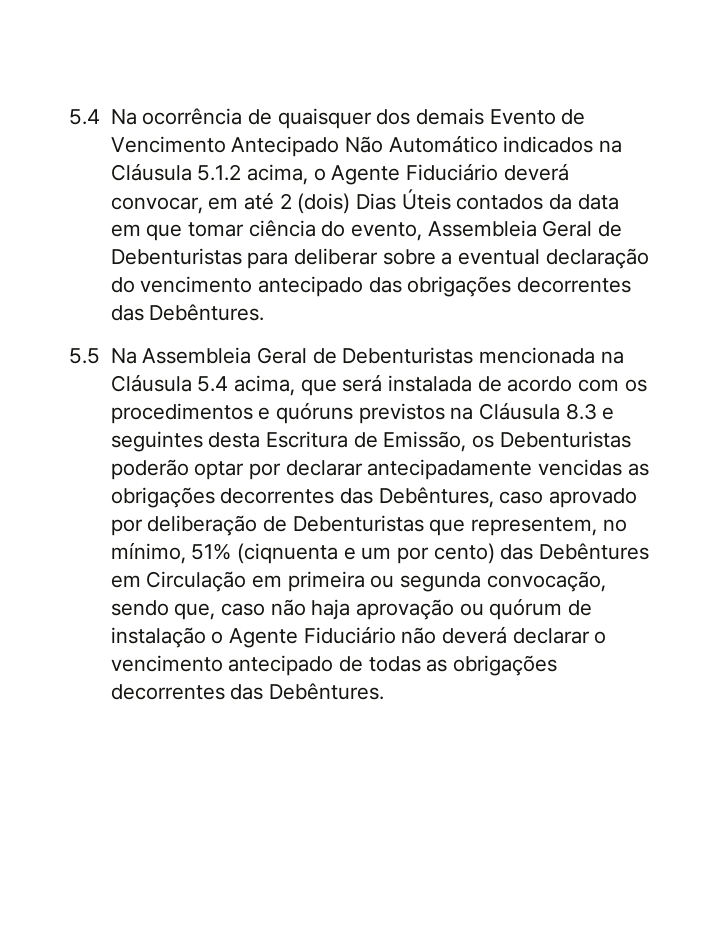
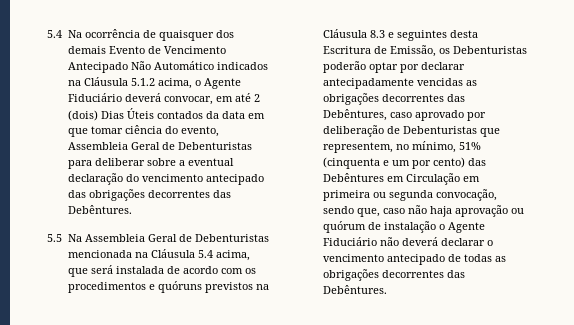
- 5.5 Na Assembleia Geral de Debenturistas mencionada na Cláusula 5.4 acima, que será instalada de acordo com os procedimentos e quóruns previstos na Cláusula 8.3 e seguintes desta Escritura de Emissão, os Debenturistas poderão optar por declarar antecipadamente vencidas as obrigações decorrentes das Debêntures, caso aprovado por deliberação de Debenturistas que representem, no mínimo, 51% (ciqnuenta e um por cento) das Debêntures em Circulação em primeira ou segunda convocação, sendo que, caso não haja aprovação ou quórum de instalação o Agente Fiduciário não deverá declarar o vencimento antecipado de todas as obrigações decorrentes das Debêntures.
+ 5.5 Na Assembleia Geral de Debenturistas mencionada na Cláusula 5.4 acima, que será instalada de acordo com os procedimentos e quóruns previstos na Cláusula 8.3 e seguintes desta Escritura de Emissão, os Debenturistas poderão optar por declarar antecipadamente vencidas as obrigações decorrentes das Debêntures, caso aprovado por deliberação de Debenturistas que representem, no mínimo, 51% (cinquenta e um por cento) das Debêntures em Circulação em primeira ou segunda convocação, sendo que, caso não haja aprovação ou quórum de instalação o Agente Fiduciário não deverá declarar o vencimento antecipado de todas as obrigações decorrentes das Debêntures.

